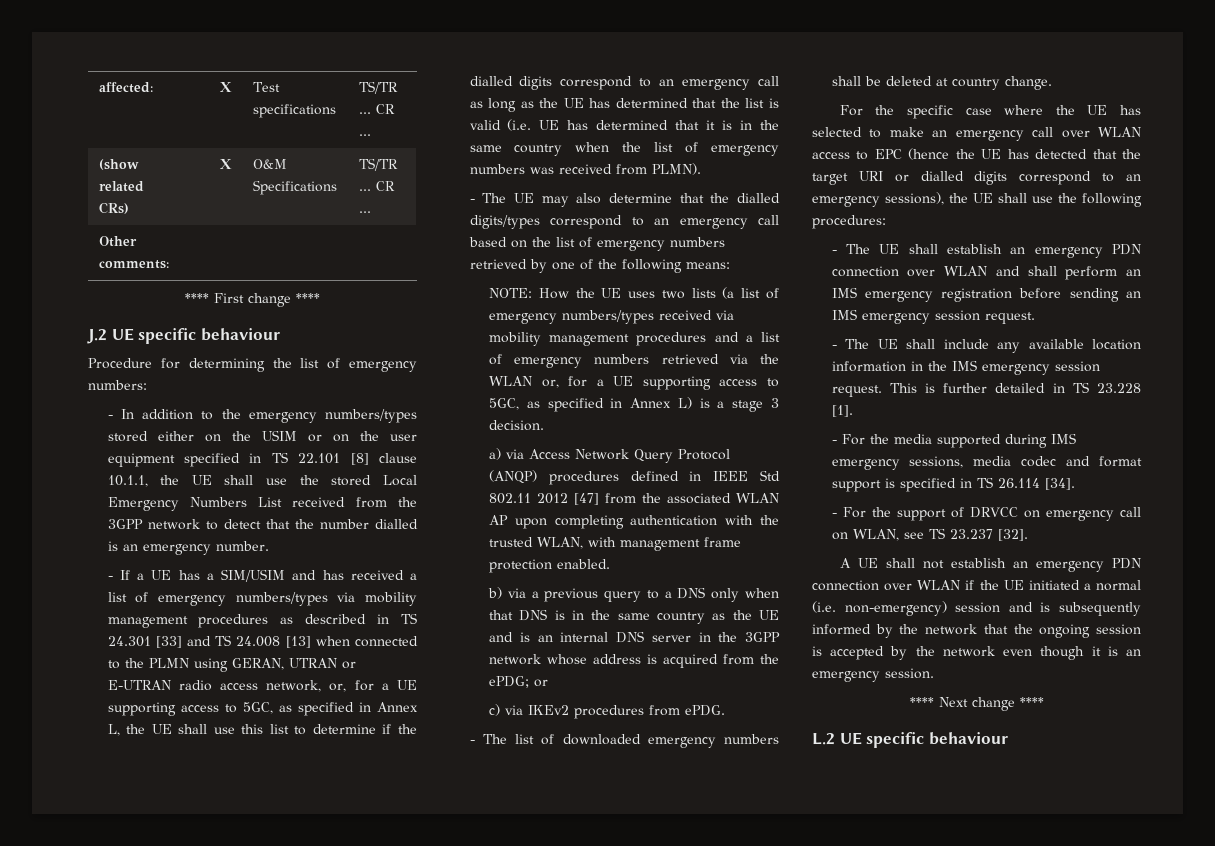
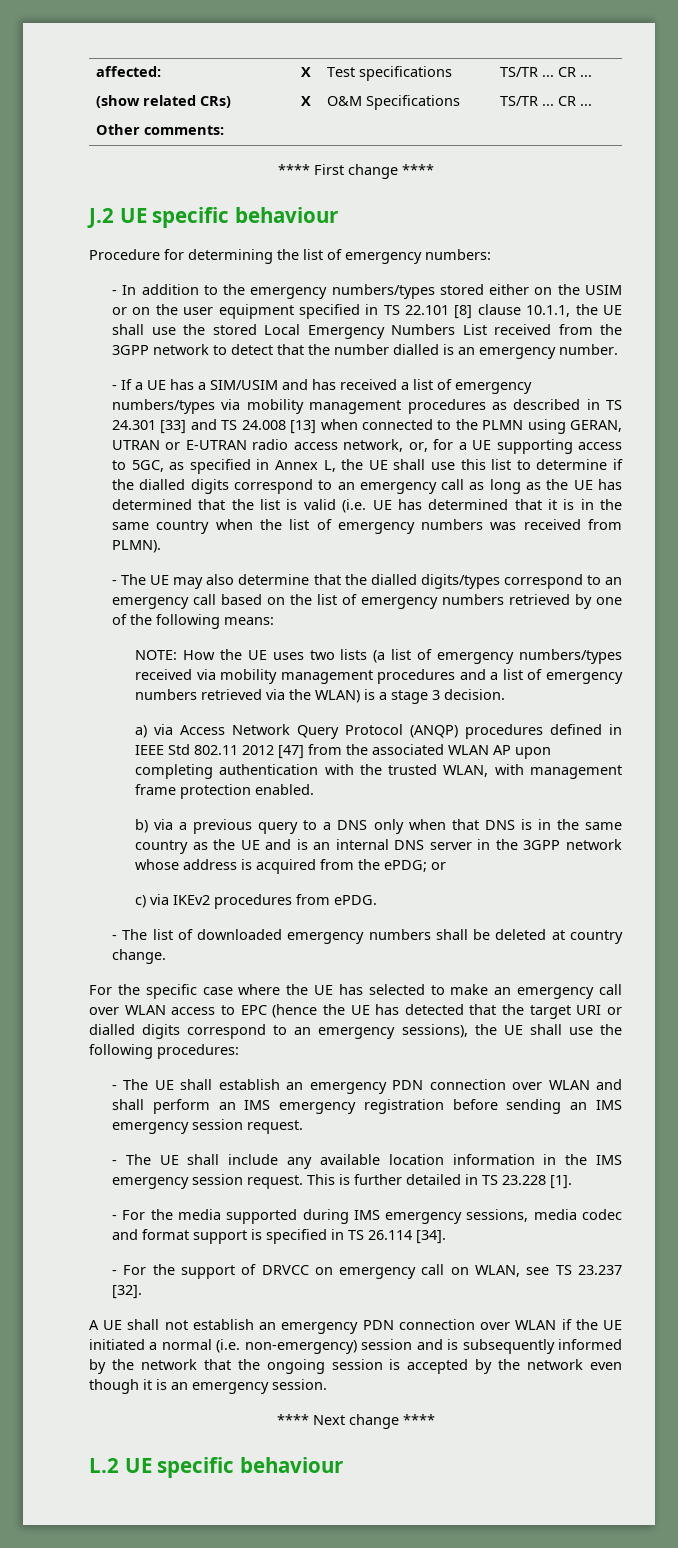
- NOTE: How the UE uses two lists (a list of emergency numbers/types received via mobility management procedures and a list of emergency numbers retrieved via the WLAN or, for a UE supporting access to 5GC, as specified in Annex L) is a stage 3 decision.
+ NOTE: How the UE uses two lists (a list of emergency numbers/types received via mobility management procedures and a list of emergency numbers retrieved via the WLAN) is a stage 3 decision.

